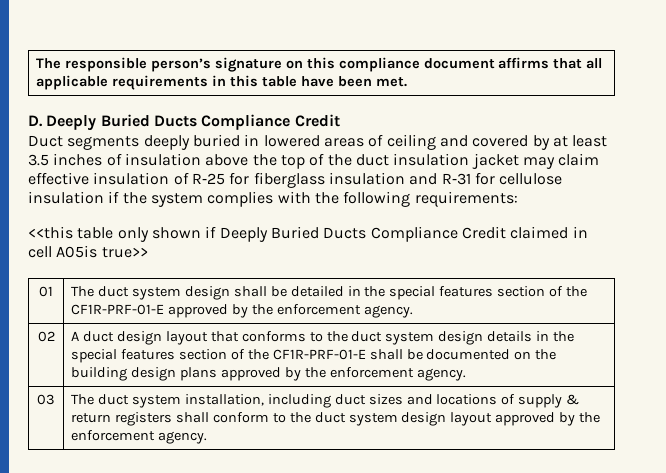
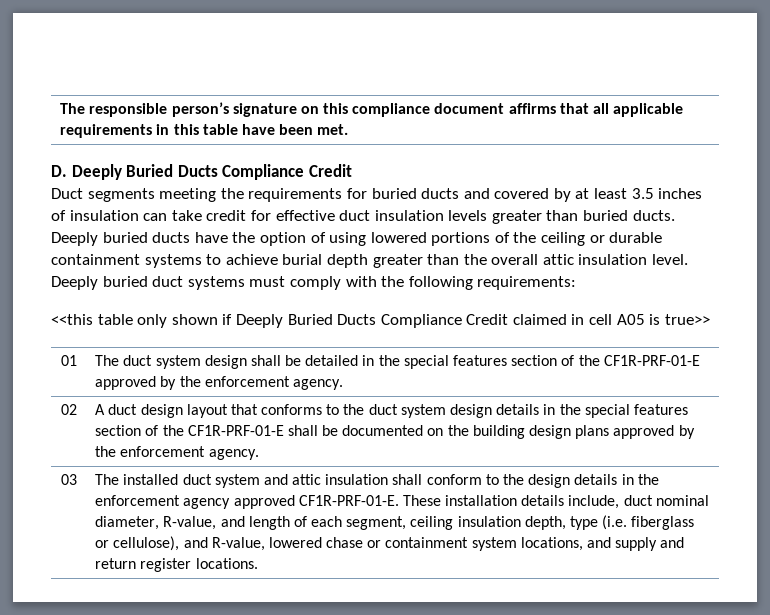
- Duct segments deeply buried in lowered areas of ceiling and covered by at least 3.5 inches of insulation above the top of the duct insulation jacket may claim effective insulation of R‐25 for fiberglass insulation and R‐31 for cellulose insulation if the system complies with the following requirements:
+ Duct segments meeting the requirements for buried ducts and covered by at least 3.5 inches of insulation can take credit for effective duct insulation levels greater than buried ducts. Deeply buried ducts have the option of using lowered portions of the ceiling or durable containment systems to achieve burial depth greater than the overall attic insulation level. Deeply buried duct systems must comply with the following requirements:
- <<this table only shown if Deeply Buried Ducts Compliance Credit claimed in cell A05is true>>
+ <<this table only shown if Deeply Buried Ducts Compliance Credit claimed in cell A05 is true>>
- The duct system installation, including duct sizes and locations of supply & return registers shall conform to the duct system design layout approved by the enforcement agency.
+ The installed duct system and attic insulation shall conform to the design details in the enforcement agency approved CF1R-PRF-01-E. These installation details include, duct nominal diameter, R-value, and length of each segment, ceiling insulation depth, type (i.e. fiberglass or cellulose), and R-value, lowered chase or containment system locations, and supply and return register locations.

